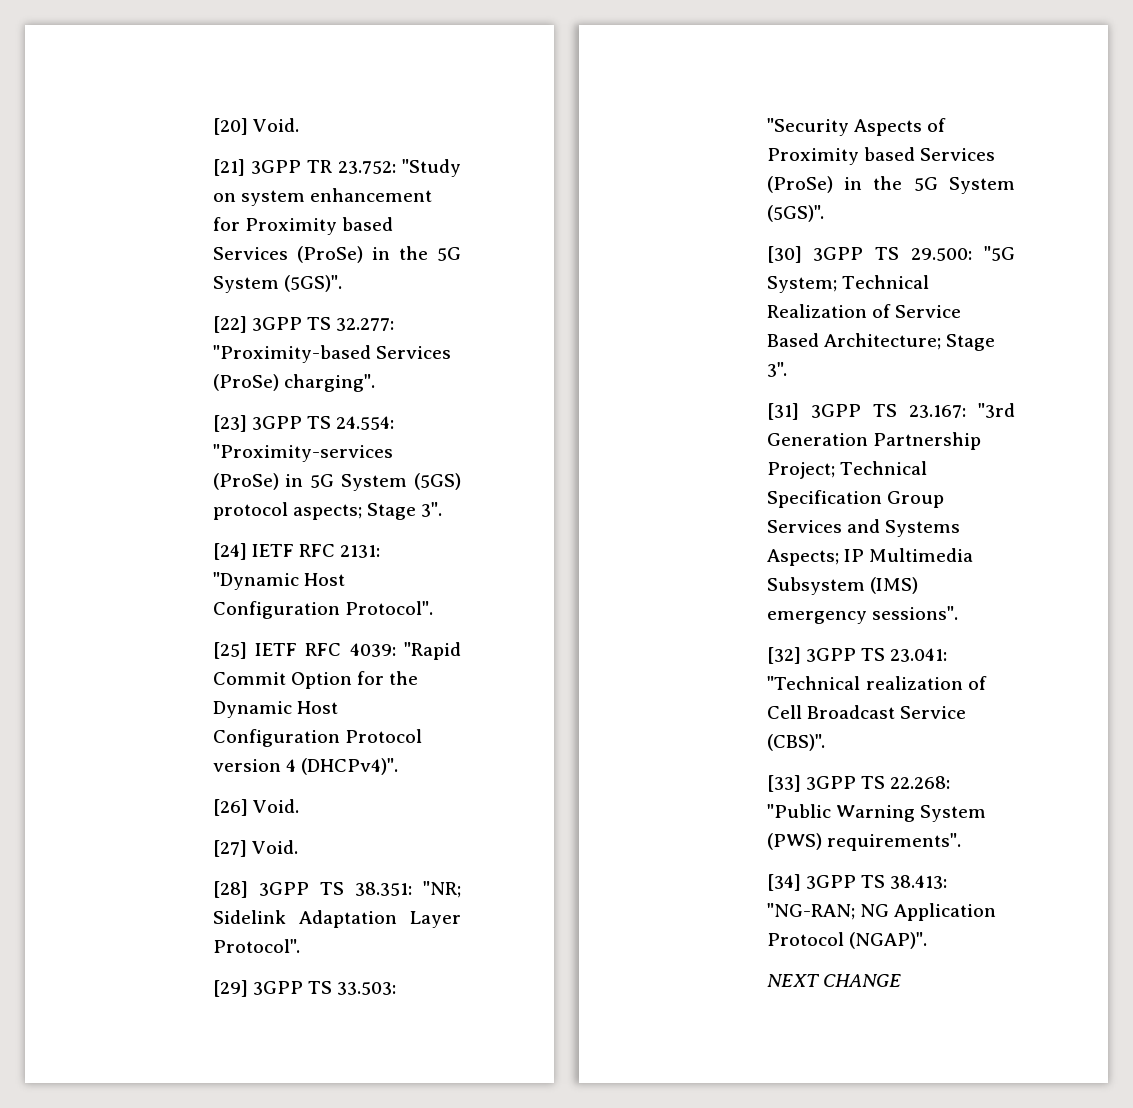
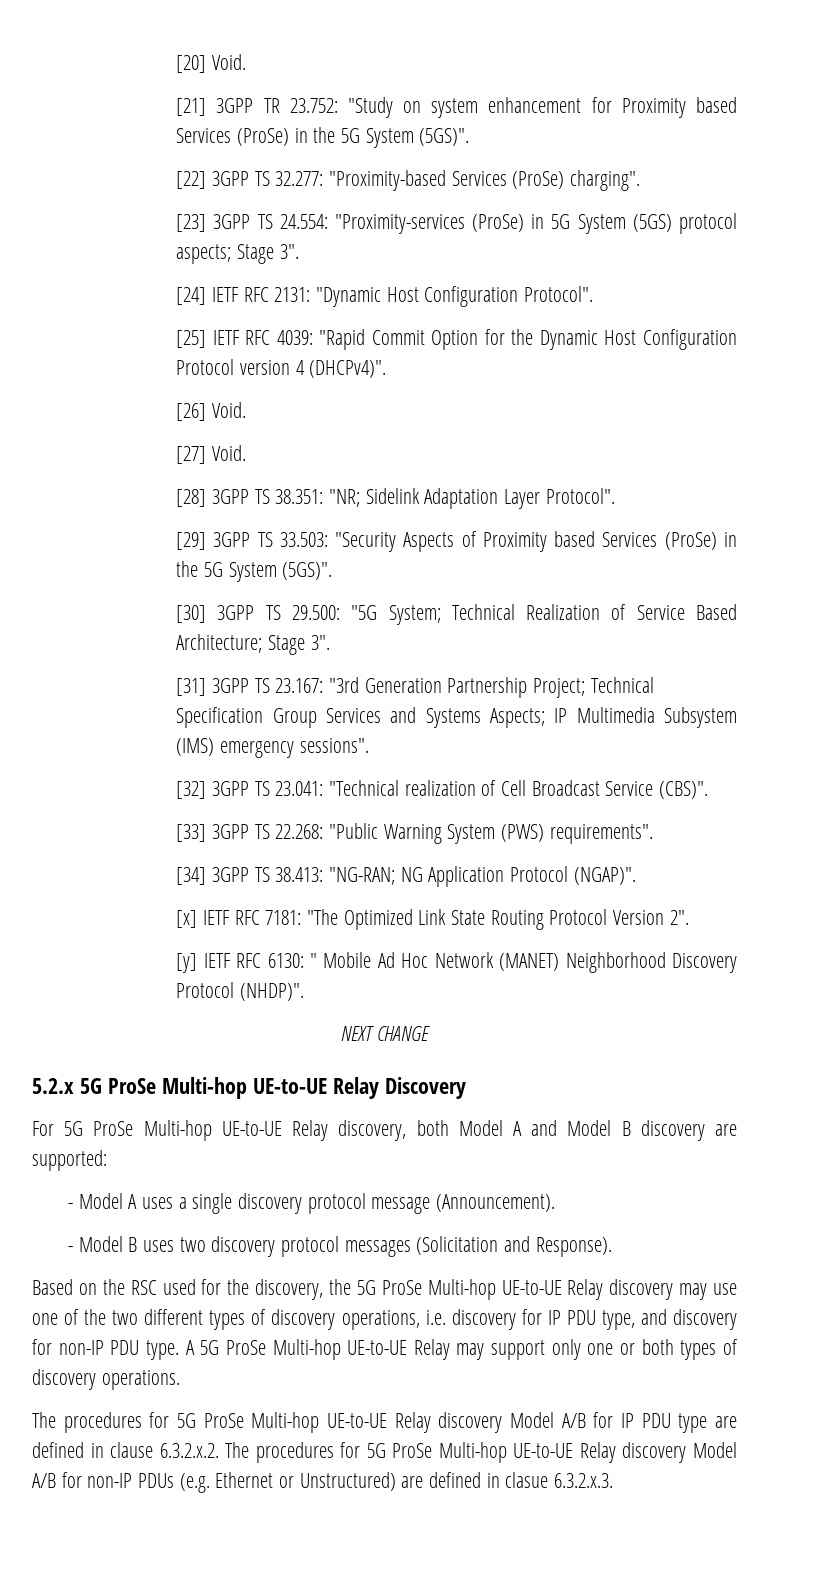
+ [x] IETF RFC 7181: "The Optimized Link State Routing Protocol Version 2".
+ [y] IETF RFC 6130: " Mobile Ad Hoc Network (MANET) Neighborhood Discovery Protocol (NHDP)".
  NEXT CHANGE
+ 5.2.x 5G ProSe Multi-hop UE-to-UE Relay Discovery
+ For 5G ProSe Multi-hop UE-to-UE Relay discovery, both Model A and Model B discovery are supported:
+ - Model A uses a single discovery protocol message (Announcement).
+ - Model B uses two discovery protocol messages (Solicitation and Response).
+ Based on the RSC used for the discovery, the 5G ProSe Multi-hop UE-to-UE Relay discovery may use one of the two different types of discovery operations, i.e. discovery for IP PDU type, and discovery for non-IP PDU type. A 5G ProSe Multi-hop UE-to-UE Relay may support only one or both types of discovery operations.
+ The procedures for 5G ProSe Multi-hop UE-to-UE Relay discovery Model A/B for IP PDU type are defined in clause 6.3.2.x.2. The procedures for 5G ProSe Multi-hop UE-to-UE Relay discovery Model A/B for non-IP PDUs (e.g. Ethernet or Unstructured) are defined in clasue 6.3.2.x.3.

